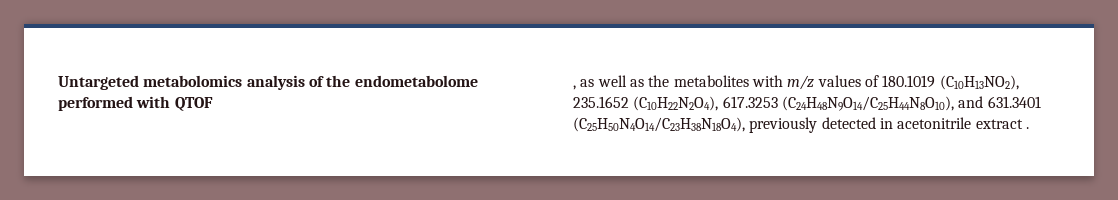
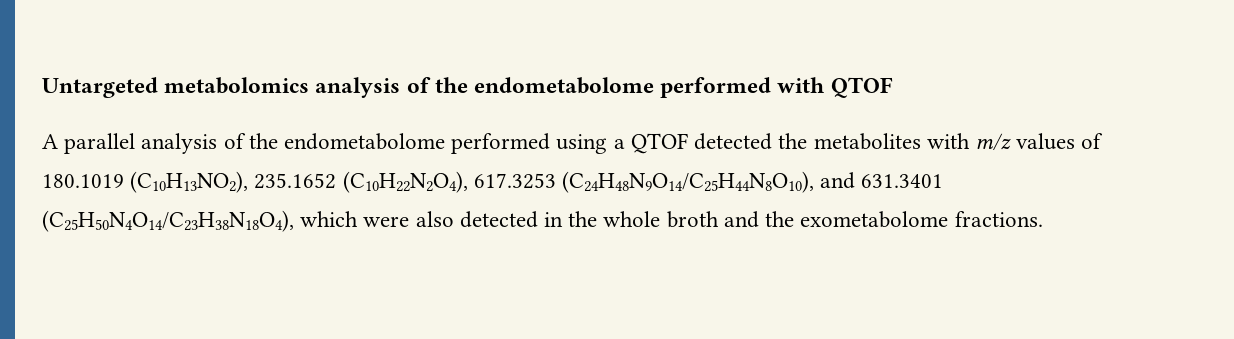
- , as well as the metabolites with m/z values of 180.1019 (C10H13NO2), 235.1652 (C10H22N2O4), 617.3253 (C24H48N9O14/C25H44N8O10), and 631.3401 (C25H50N4O14/C23H38N18O4), previously detected in acetonitrile extract .
+ A parallel analysis of the endometabolome performed using a QTOF detected the metabolites with m/z values of 180.1019 (C10H13NO2), 235.1652 (C10H22N2O4), 617.3253 (C24H48N9O14/C25H44N8O10), and 631.3401 (C25H50N4O14/C23H38N18O4), which were also detected in the whole broth and the exometabolome fractions.

